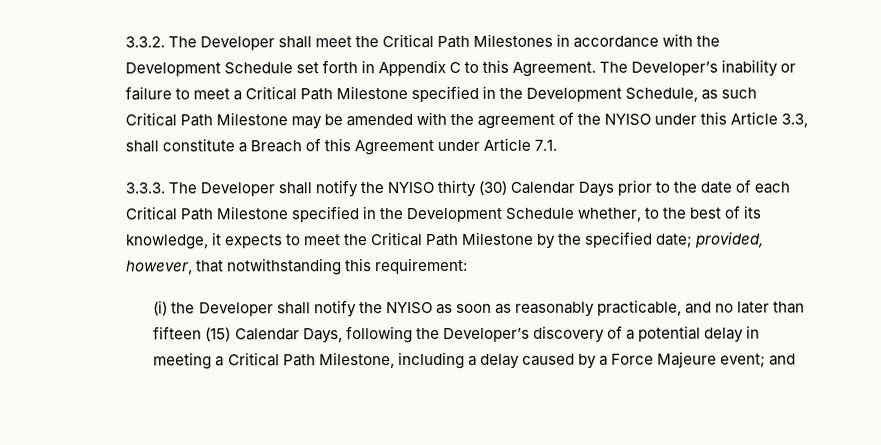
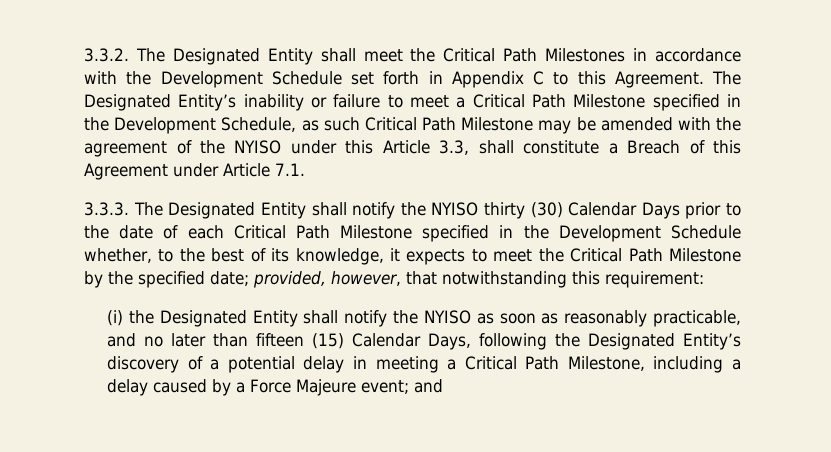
- 3.3.2. The Developer shall meet the Critical Path Milestones in accordance with the Development Schedule set forth in Appendix C to this Agreement.
+ 3.3.2. The Designated Entity shall meet the Critical Path Milestones in accordance with the Development Schedule set forth in Appendix C to this Agreement.
- The Developer’s inability or failure to meet a Critical Path Milestone specified in the Development Schedule, as such Critical Path Milestone may be amended with the agreement of the NYISO under this Article 3.3, shall constitute a Breach of this Agreement under Article 7.1.
+ The Designated Entity’s inability or failure to meet a Critical Path Milestone specified in the Development Schedule, as such Critical Path Milestone may be amended with the agreement of the NYISO under this Article 3.3, shall constitute a Breach of this Agreement under Article 7.1.
- 3.3.3. The Developer shall notify the NYISO thirty (30) Calendar Days prior to the date of each Critical Path Milestone specified in the Development Schedule whether, to the best of its knowledge, it expects to meet the Critical Path Milestone by the specified date; provided, however, that notwithstanding this requirement:
+ 3.3.3. The Designated Entity shall notify the NYISO thirty (30) Calendar Days prior to the date of each Critical Path Milestone specified in the Development Schedule whether, to the best of its knowledge, it expects to meet the Critical Path Milestone by the specified date; provided, however, that notwithstanding this requirement:
- (i) the Developer shall notify the NYISO as soon as reasonably practicable, and no later than fifteen (15) Calendar Days, following the Developer’s discovery of a potential delay in meeting a Critical Path Milestone, including a delay caused by a Force Majeure event; and
+ (i) the Designated Entity shall notify the NYISO as soon as reasonably practicable, and no later than fifteen (15) Calendar Days, following the Designated Entity’s discovery of a potential delay in meeting a Critical Path Milestone, including a delay caused by a Force Majeure event; and

